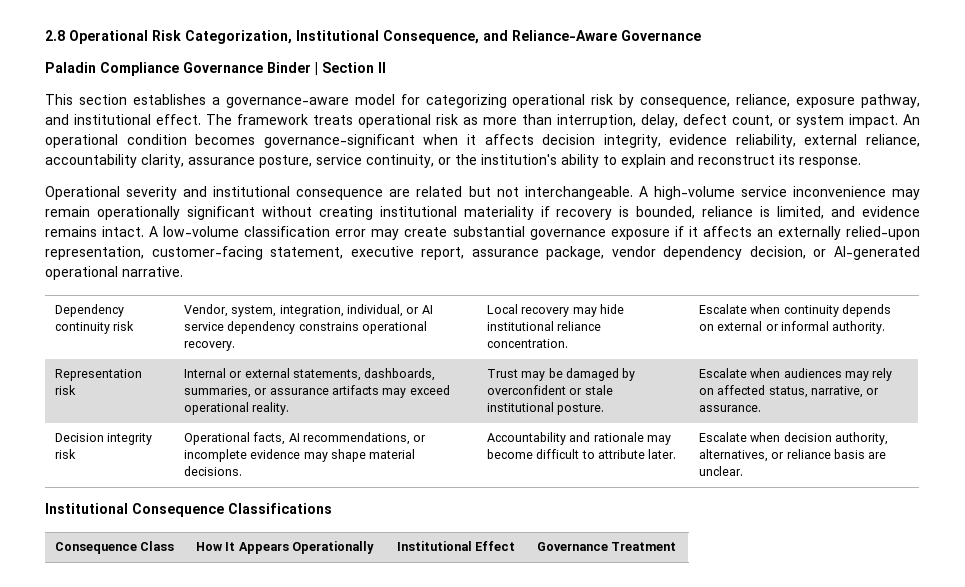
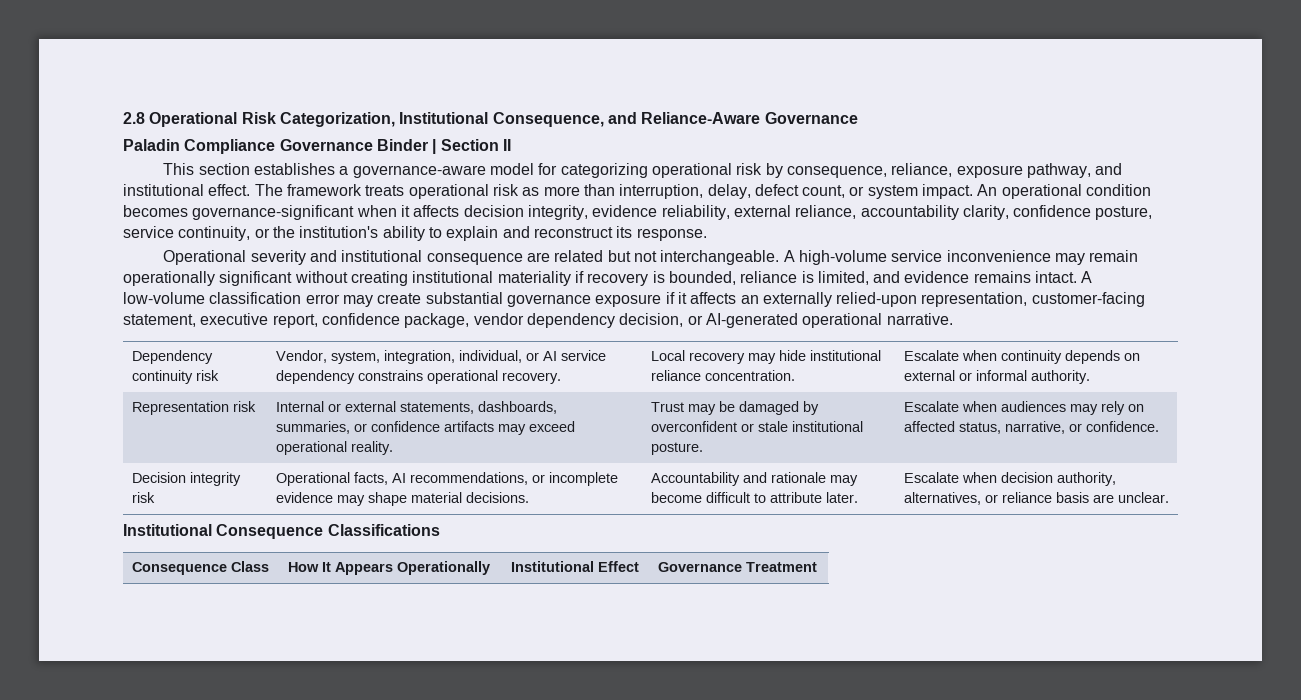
- An operational condition becomes governance-significant when it affects decision integrity, evidence reliability, external reliance, accountability clarity, assurance posture, service continuity, or the institution's ability to explain and reconstruct its response.
+ An operational condition becomes governance-significant when it affects decision integrity, evidence reliability, external reliance, accountability clarity, confidence posture, service continuity, or the institution's ability to explain and reconstruct its response.
- A low-volume classification error may create substantial governance exposure if it affects an externally relied-upon representation, customer-facing statement, executive report, assurance package, vendor dependency decision, or AI-generated operational narrative.
+ A low-volume classification error may create substantial governance exposure if it affects an externally relied-upon representation, customer-facing statement, executive report, confidence package, vendor dependency decision, or AI-generated operational narrative.
- Representation risk | Internal or external statements, dashboards, summaries, or assurance artifacts may exceed operational reality. | Trust may be damaged by overconfident or stale institutional posture. | Escalate when audiences may rely on affected status, narrative, or assurance.
+ Representation risk | Internal or external statements, dashboards, summaries, or confidence artifacts may exceed operational reality. | Trust may be damaged by overconfident or stale institutional posture. | Escalate when audiences may rely on affected status, narrative, or confidence.

